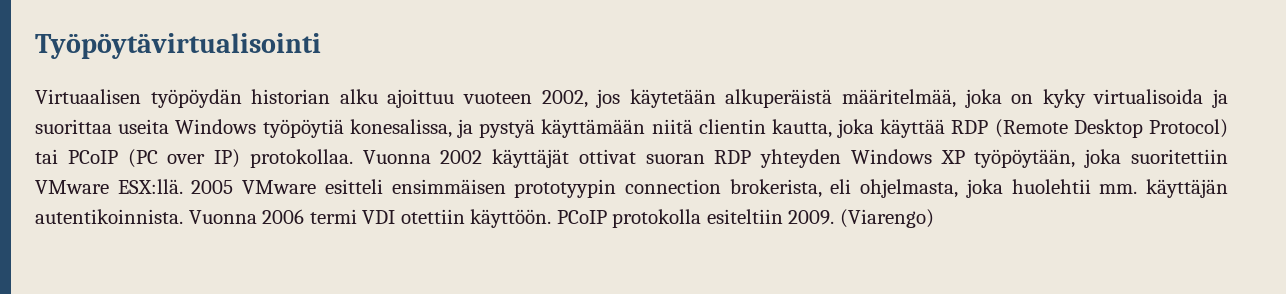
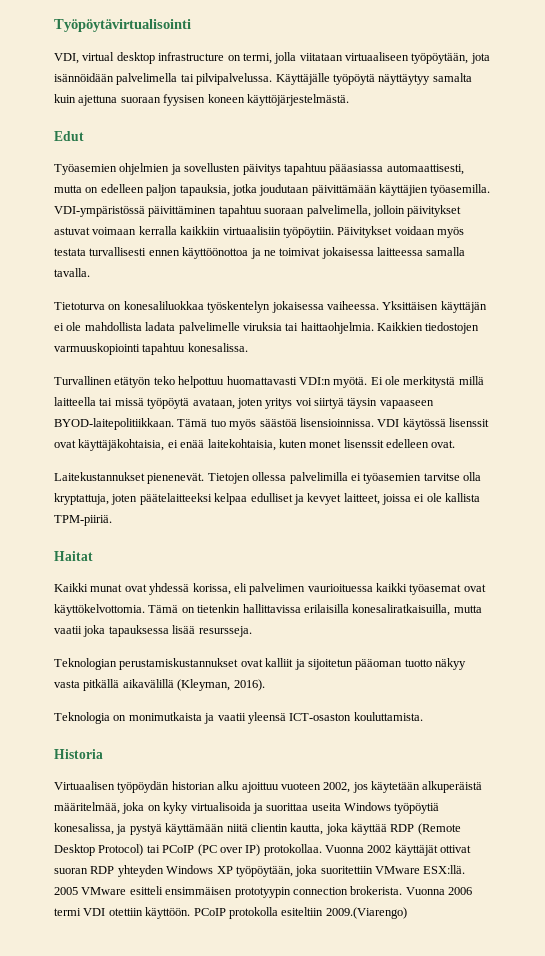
+ VDI, virtual desktop infrastructure on termi, jolla viitataan virtuaaliseen työpöytään, jota isännöidään palvelimella tai pilvipalvelussa. Käyttäjälle työpöytä näyttäytyy samalta kuin ajettuna suoraan fyysisen koneen käyttöjärjestelmästä.
+ Edut
+ Työasemien ohjelmien ja sovellusten päivitys tapahtuu pääasiassa automaattisesti, mutta on edelleen paljon tapauksia, jotka joudutaan päivittämään käyttäjien työasemilla. VDI-ympäristössä päivittäminen tapahtuu suoraan palvelimella, jolloin päivitykset astuvat voimaan kerralla kaikkiin virtuaalisiin työpöytiin. Päivitykset voidaan myös testata turvallisesti ennen käyttöönottoa ja ne toimivat jokaisessa laitteessa samalla tavalla.
+ Tietoturva on konesaliluokkaa työskentelyn jokaisessa vaiheessa. Yksittäisen käyttäjän ei ole mahdollista ladata palvelimelle viruksia tai haittaohjelmia. Kaikkien tiedostojen varmuuskopiointi tapahtuu konesalissa.
+ Turvallinen etätyön teko helpottuu huomattavasti VDI:n myötä. Ei ole merkitystä millä laitteella tai missä työpöytä avataan, joten yritys voi siirtyä täysin vapaaseen BYOD-laitepolitiikkaan. Tämä tuo myös säästöä lisensioinnissa. VDI käytössä lisenssit ovat käyttäjäkohtaisia, ei enää laitekohtaisia, kuten monet lisenssit edelleen ovat.
+ Laitekustannukset pienenevät. Tietojen ollessa palvelimilla ei työasemien tarvitse olla kryptattuja, joten päätelaitteeksi kelpaa edulliset ja kevyet laitteet, joissa ei ole kallista TPM-piiriä.
+ Haitat
+ Kaikki munat ovat yhdessä korissa, eli palvelimen vaurioituessa kaikki työasemat ovat käyttökelvottomia. Tämä on tietenkin hallittavissa erilaisilla konesaliratkaisuilla, mutta vaatii joka tapauksessa lisää resursseja.
+ Teknologian perustamiskustannukset ovat kalliit ja sijoitetun pääoman tuotto näkyy vasta pitkällä aikavälillä (Kleyman, 2016).
+ Teknologia on monimutkaista ja vaatii yleensä ICT-osaston kouluttamista.
+ Historia
- 2005 VMware esitteli ensimmäisen prototyypin connection brokerista, eli ohjelmasta, joka huolehtii mm. käyttäjän autentikoinnista.
+ 2005 VMware esitteli ensimmäisen prototyypin connection brokerista.
- PCoIP protokolla esiteltiin 2009. (Viarengo)
+ PCoIP protokolla esiteltiin 2009.(Viarengo)

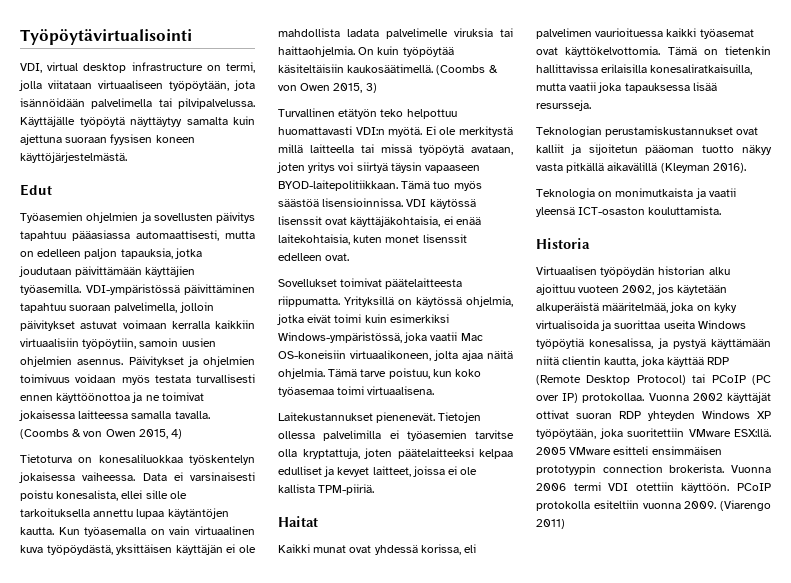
- VDI-ympäristössä päivittäminen tapahtuu suoraan palvelimella, jolloin päivitykset astuvat voimaan kerralla kaikkiin virtuaalisiin työpöytiin. Päivitykset voidaan myös testata turvallisesti ennen käyttöönottoa ja ne toimivat jokaisessa laitteessa samalla tavalla.
+ VDI-ympäristössä päivittäminen tapahtuu suoraan palvelimella, jolloin päivitykset astuvat voimaan kerralla kaikkiin virtuaalisiin työpöytiin, samoin uusien ohjelmien asennus. Päivitykset ja ohjelmien toimivuus voidaan myös testata turvallisesti ennen käyttöönottoa ja ne toimivat jokaisessa laitteessa samalla tavalla. (Coombs & von Owen 2015, 4)
- Yksittäisen käyttäjän ei ole mahdollista ladata palvelimelle viruksia tai haittaohjelmia.
+ Data ei varsinaisesti poistu konesalista, ellei sille ole tarkoituksella annettu lupaa käytäntöjen kautta. Kun työasemalla on vain virtuaalinen kuva työpöydästä, yksittäisen käyttäjän ei ole mahdollista ladata palvelimelle viruksia tai haittaohjelmia.
- Kaikkien tiedostojen varmuuskopiointi tapahtuu konesalissa.
+ On kuin työpöytää käsiteltäisiin kaukosäätimellä. (Coombs & von Owen 2015, 3)
+ Sovellukset toimivat päätelaitteesta riippumatta. Yrityksillä on käytössä ohjelmia, jotka eivät toimi kuin esimerkiksi Windows-ympäristössä, joka vaatii Mac OS-koneisiin virtuaalikoneen, jolta ajaa näitä ohjelmia. Tämä tarve poistuu, kun koko työasemaa toimi virtuaalisena.
- Teknologian perustamiskustannukset ovat kalliit ja sijoitetun pääoman tuotto näkyy vasta pitkällä aikavälillä (Kleyman, 2016).
+ Teknologian perustamiskustannukset ovat kalliit ja sijoitetun pääoman tuotto näkyy vasta pitkällä aikavälillä (Kleyman 2016).
- PCoIP protokolla esiteltiin 2009.(Viarengo)
+ PCoIP protokolla esiteltiin vuonna 2009. (Viarengo 2011)

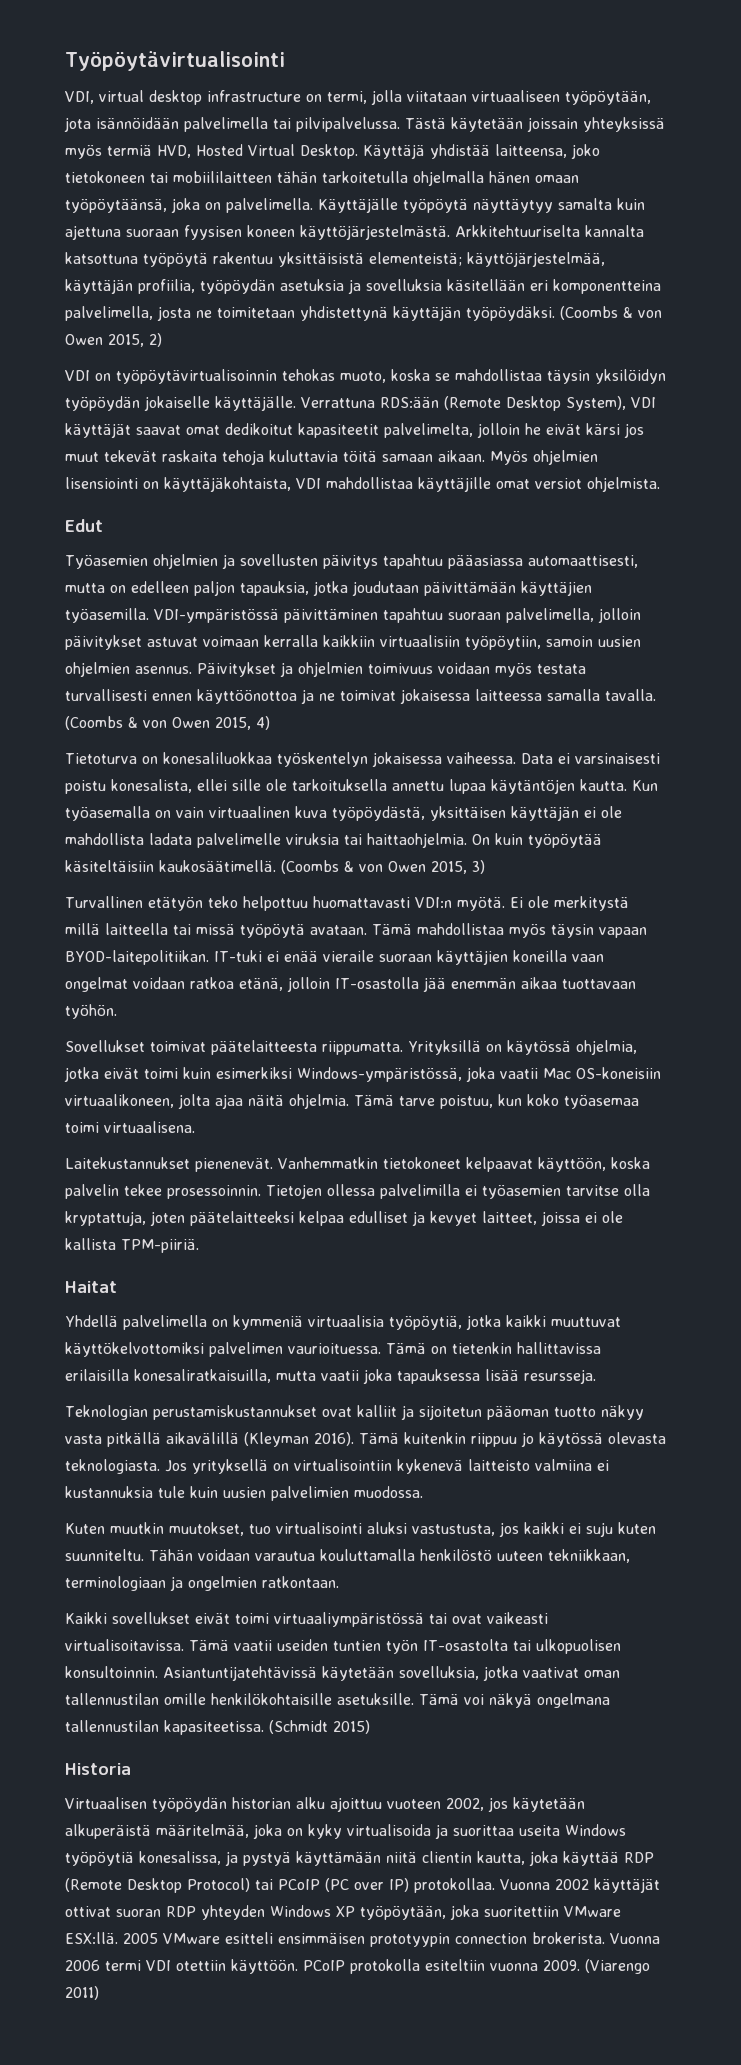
+ Tästä käytetään joissain yhteyksissä myös termiä HVD, Hosted Virtual Desktop. Käyttäjä yhdistää laitteensa, joko tietokoneen tai mobiililaitteen tähän tarkoitetulla ohjelmalla hänen omaan työpöytäänsä, joka on palvelimella.
+ Arkkitehtuuriselta kannalta katsottuna työpöytä rakentuu yksittäisistä elementeistä; käyttöjärjestelmää, käyttäjän profiilia, työpöydän asetuksia ja sovelluksia käsitellään eri komponentteina palvelimella, josta ne toimitetaan yhdistettynä käyttäjän työpöydäksi. (Coombs & von Owen 2015, 2)
+ VDI on työpöytävirtualisoinnin tehokas muoto, koska se mahdollistaa täysin yksilöidyn työpöydän jokaiselle käyttäjälle. Verrattuna RDS:ään (Remote Desktop System), VDI käyttäjät saavat omat dedikoitut kapasiteetit palvelimelta, jolloin he eivät kärsi jos muut tekevät raskaita tehoja kuluttavia töitä samaan aikaan. Myös ohjelmien lisensiointi on käyttäjäkohtaista, VDI mahdollistaa käyttäjille omat versiot ohjelmista.
- Ei ole merkitystä millä laitteella tai missä työpöytä avataan, joten yritys voi siirtyä täysin vapaaseen BYOD-laitepolitiikkaan. Tämä tuo myös säästöä lisensioinnissa. VDI käytössä lisenssit ovat käyttäjäkohtaisia, ei enää laitekohtaisia, kuten monet lisenssit edelleen ovat.
+ Ei ole merkitystä millä laitteella tai missä työpöytä avataan. Tämä mahdollistaa myös täysin vapaan BYOD-laitepolitiikan. IT-tuki ei enää vieraile suoraan käyttäjien koneilla vaan ongelmat voidaan ratkoa etänä, jolloin IT-osastolla jää enemmän aikaa tuottavaan työhön.
+ Vanhemmatkin tietokoneet kelpaavat käyttöön, koska palvelin tekee prosessoinnin.
- Kaikki munat ovat yhdessä korissa, eli palvelimen vaurioituessa kaikki työasemat ovat käyttökelvottomia.
+ Yhdellä palvelimella on kymmeniä virtuaalisia työpöytiä, jotka kaikki muuttuvat käyttökelvottomiksi palvelimen vaurioituessa.
- Teknologian perustamiskustannukset ovat kalliit ja sijoitetun pääoman tuotto näkyy vasta pitkällä aikavälillä (Kleyman 2016).
- Teknologia on monimutkaista ja vaatii yleensä ICT-osaston kouluttamista.
+ Teknologian perustamiskustannukset ovat kalliit ja sijoitetun pääoman tuotto näkyy vasta pitkällä aikavälillä (Kleyman 2016). Tämä kuitenkin riippuu jo käytössä olevasta teknologiasta. Jos yrityksellä on virtualisointiin kykenevä laitteisto valmiina ei kustannuksia tule kuin uusien palvelimien muodossa.
+ Kuten muutkin muutokset, tuo virtualisointi aluksi vastustusta, jos kaikki ei suju kuten suunniteltu. Tähän voidaan varautua kouluttamalla henkilöstö uuteen tekniikkaan, terminologiaan ja ongelmien ratkontaan.
+ Kaikki sovellukset eivät toimi virtuaaliympäristössä tai ovat vaikeasti virtualisoitavissa. Tämä vaatii useiden tuntien työn IT-osastolta tai ulkopuolisen konsultoinnin. Asiantuntijatehtävissä käytetään sovelluksia, jotka vaativat oman tallennustilan omille henkilökohtaisille asetuksille. Tämä voi näkyä ongelmana tallennustilan kapasiteetissa. (Schmidt 2015)

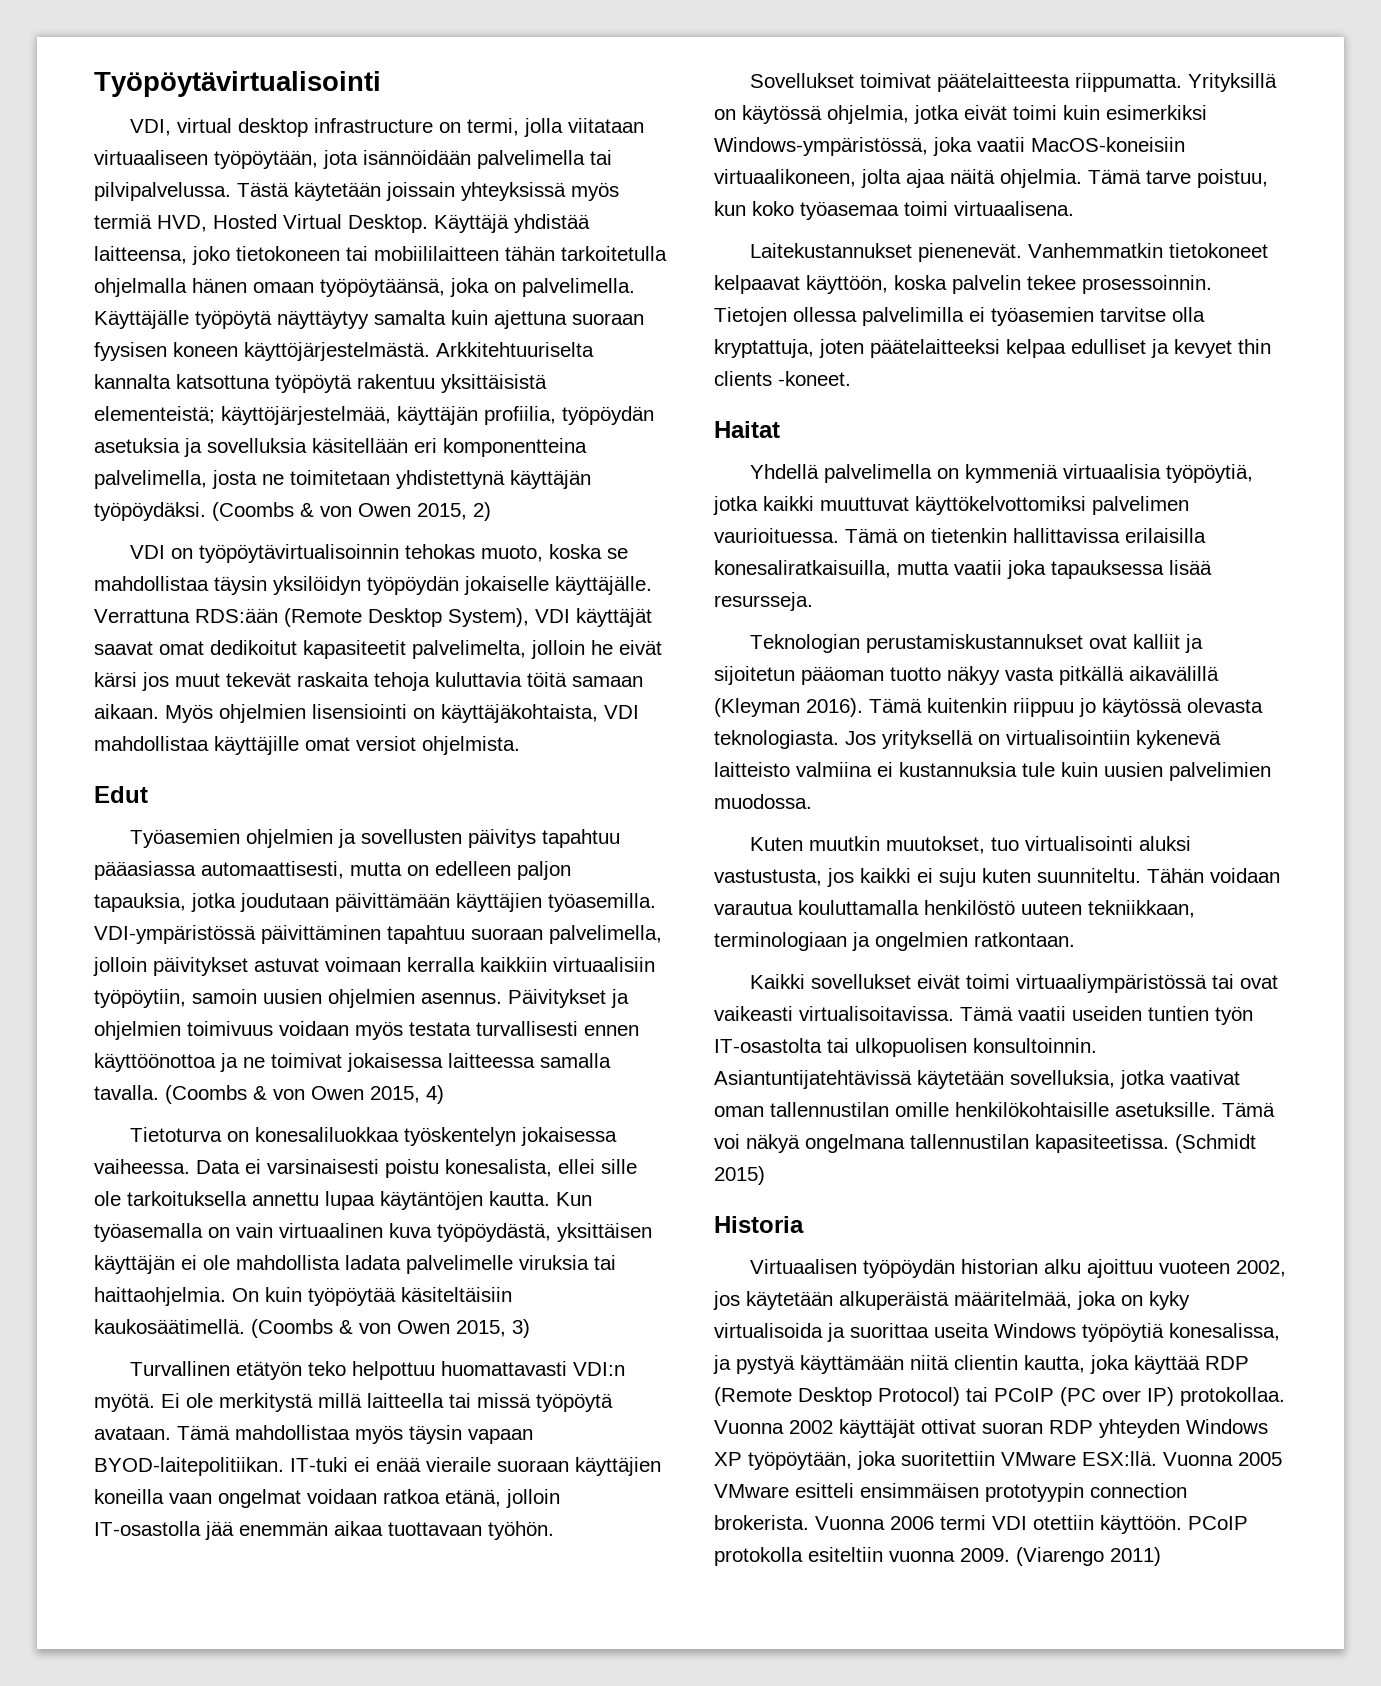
- Yrityksillä on käytössä ohjelmia, jotka eivät toimi kuin esimerkiksi Windows-ympäristössä, joka vaatii Mac OS-koneisiin virtuaalikoneen, jolta ajaa näitä ohjelmia.
+ Yrityksillä on käytössä ohjelmia, jotka eivät toimi kuin esimerkiksi Windows-ympäristössä, joka vaatii MacOS-koneisiin virtuaalikoneen, jolta ajaa näitä ohjelmia.
- Tietojen ollessa palvelimilla ei työasemien tarvitse olla kryptattuja, joten päätelaitteeksi kelpaa edulliset ja kevyet laitteet, joissa ei ole kallista TPM-piiriä.
+ Tietojen ollessa palvelimilla ei työasemien tarvitse olla kryptattuja, joten päätelaitteeksi kelpaa edulliset ja kevyet thin clients -koneet.
- 2005 VMware esitteli ensimmäisen prototyypin connection brokerista.
+ Vuonna 2005 VMware esitteli ensimmäisen prototyypin connection brokerista.

